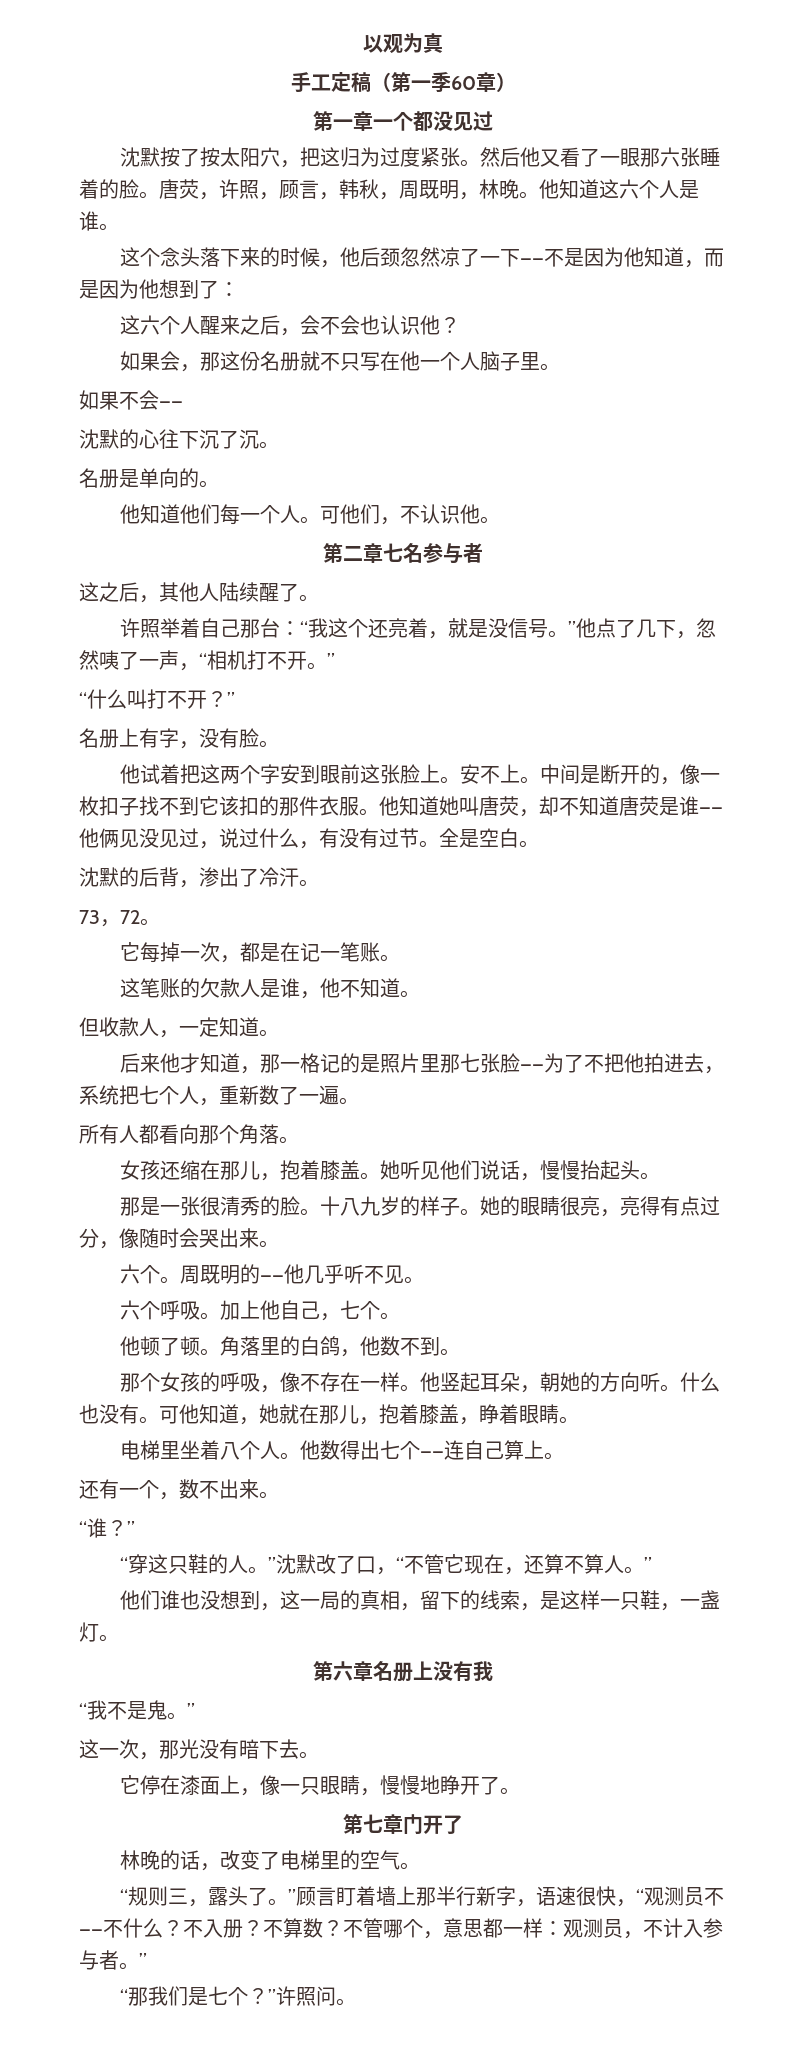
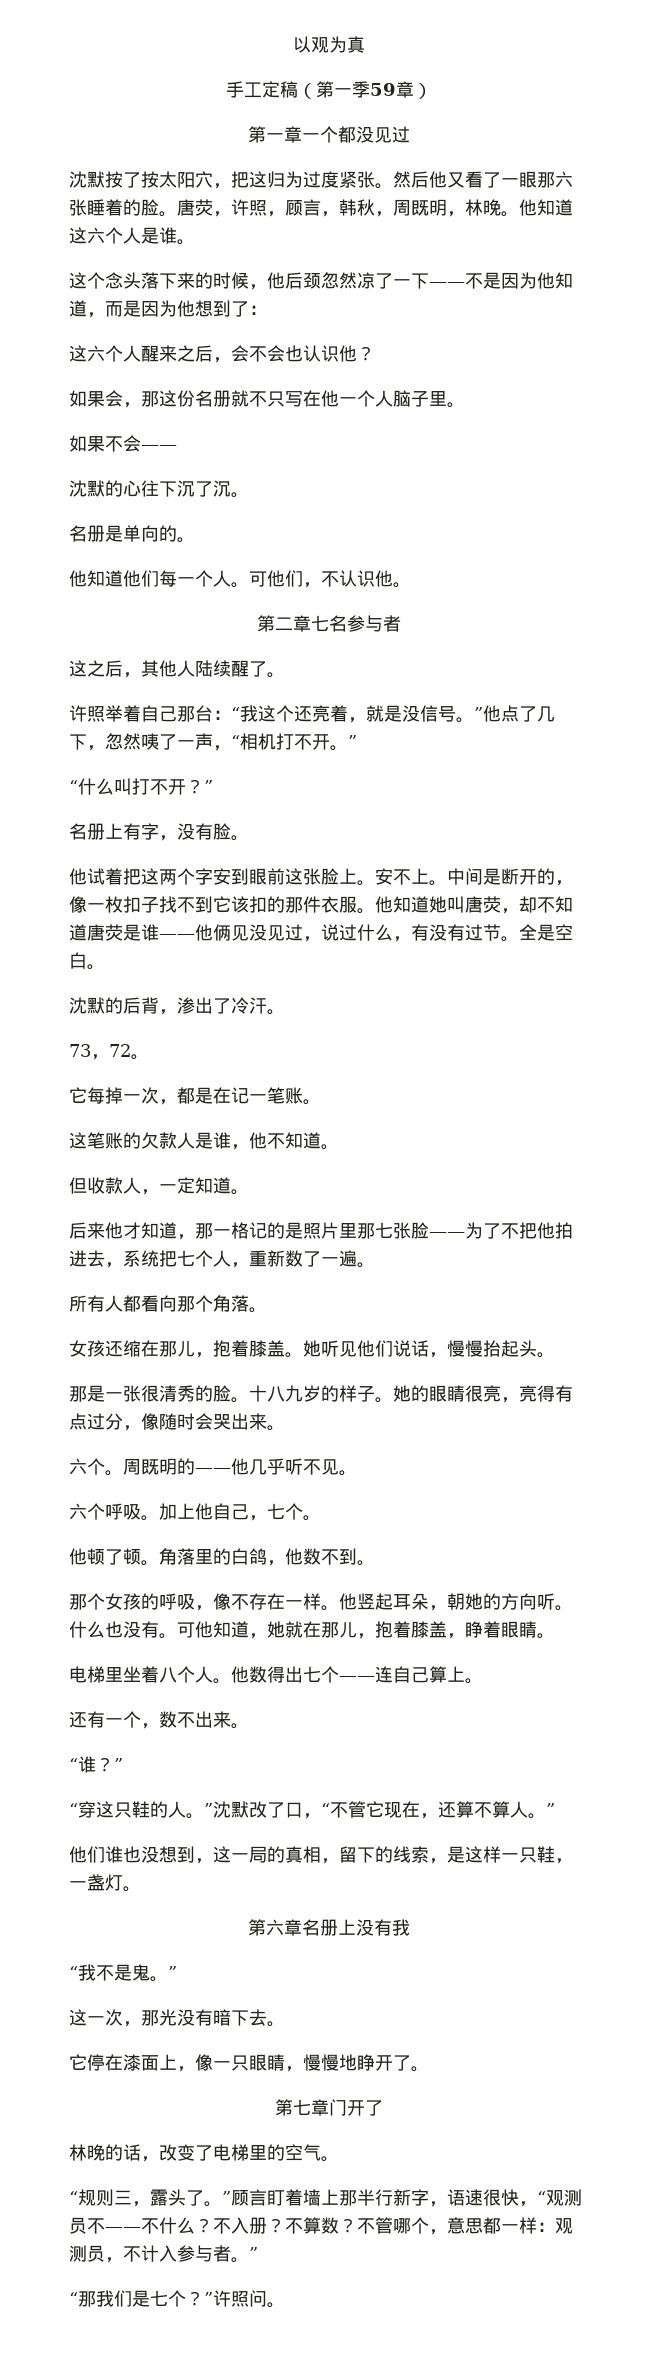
- 手工定稿（第一季60章）
+ 手工定稿（第一季59章）

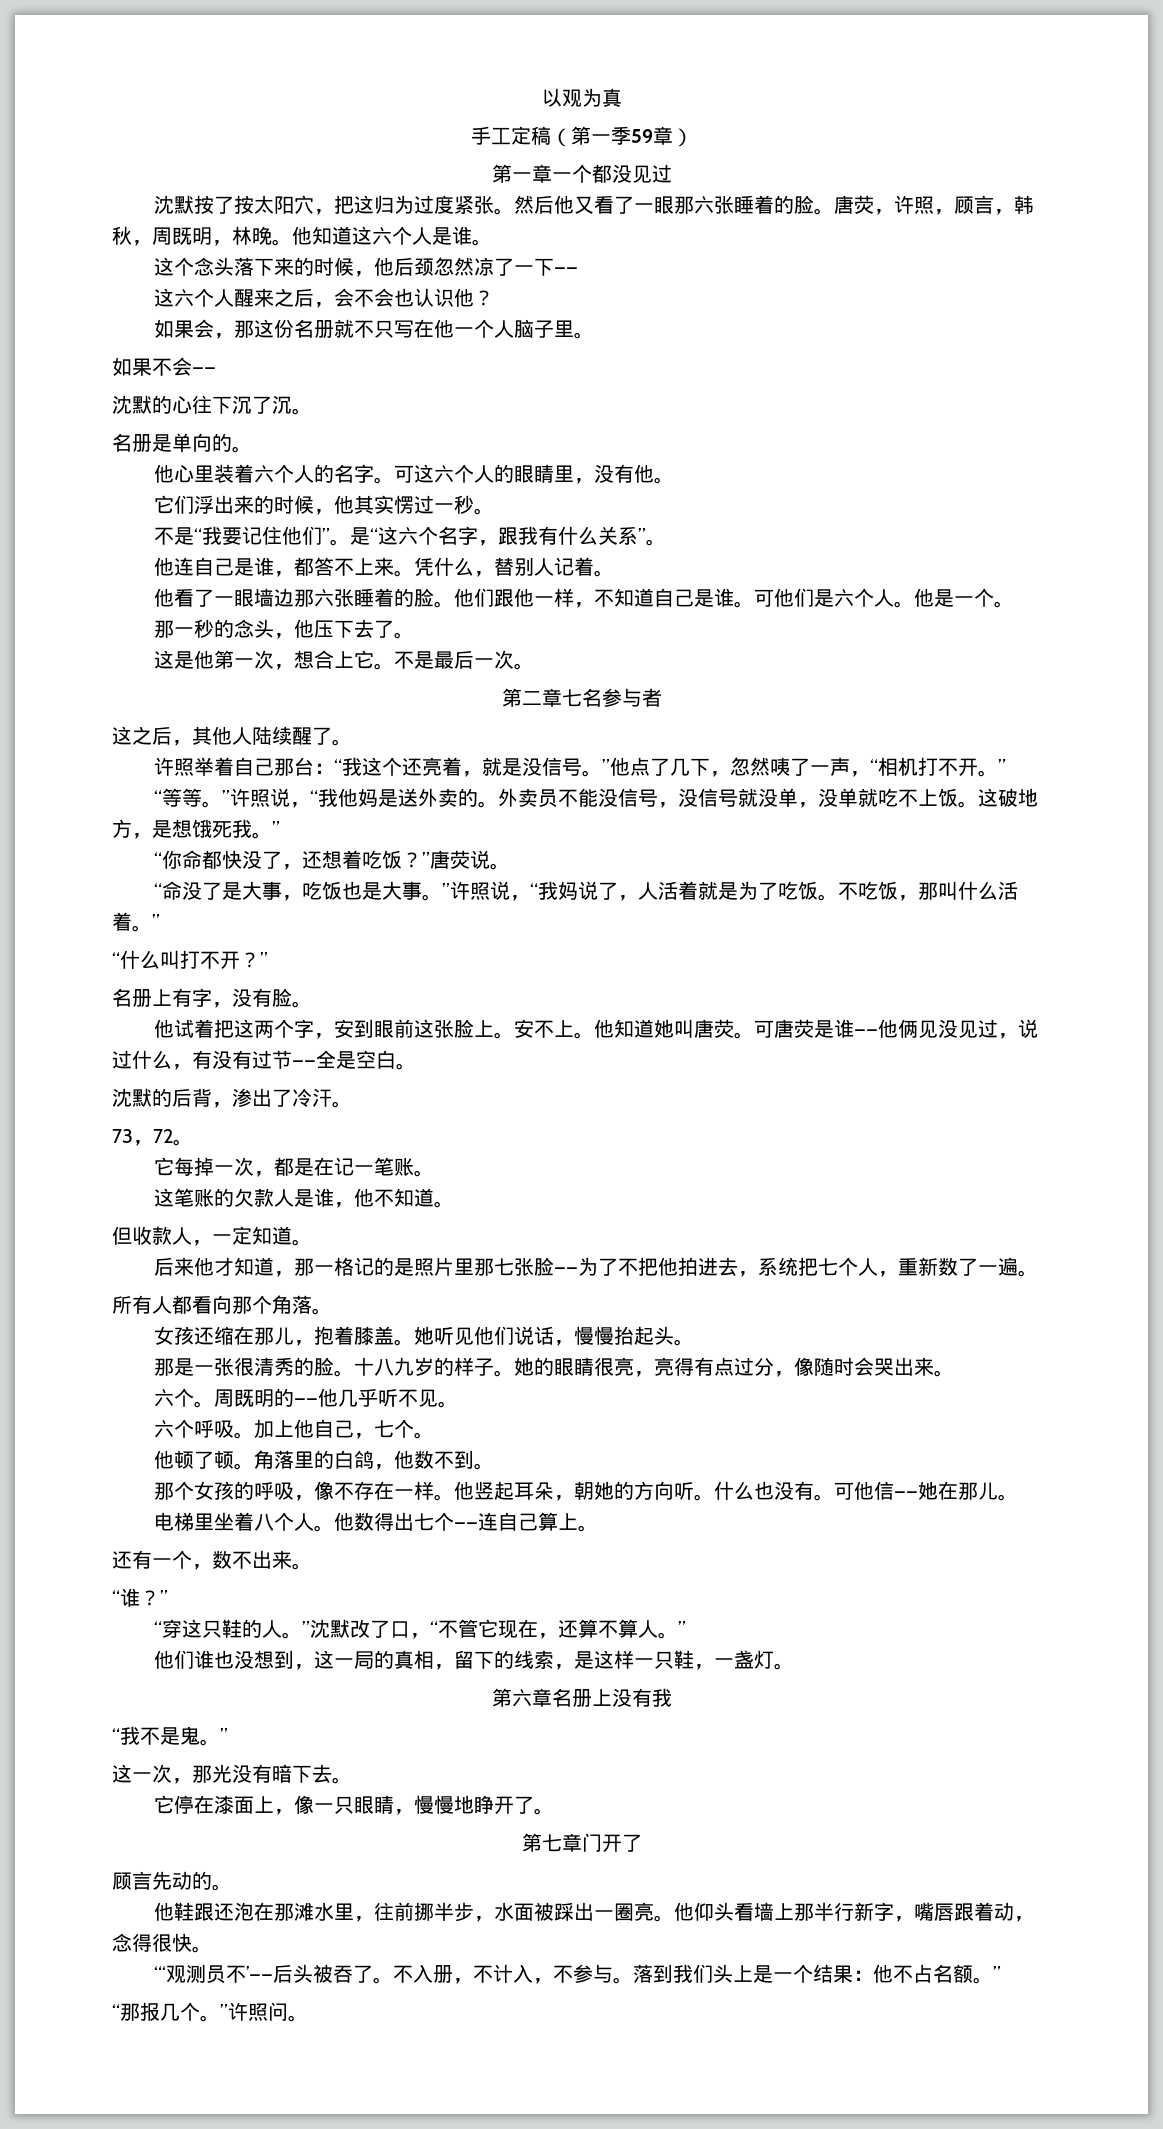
- 这个念头落下来的时候，他后颈忽然凉了一下——不是因为他知道，而是因为他想到了：
+ 这个念头落下来的时候，他后颈忽然凉了一下——
- 他知道他们每一个人。可他们，不认识他。
+ 他心里装着六个人的名字。可这六个人的眼睛里，没有他。
+ 它们浮出来的时候，他其实愣过一秒。
+ 不是“我要记住他们”。是“这六个名字，跟我有什么关系”。
+ 他连自己是谁，都答不上来。凭什么，替别人记着。
+ 他看了一眼墙边那六张睡着的脸。他们跟他一样，不知道自己是谁。可他们是六个人。他是一个。
+ 那一秒的念头，他压下去了。
+ 这是他第一次，想合上它。不是最后一次。
+ “等等。”许照说，“我他妈是送外卖的。外卖员不能没信号，没信号就没单，没单就吃不上饭。这破地方，是想饿死我。”
+ “你命都快没了，还想着吃饭？”唐荧说。
+ “命没了是大事，吃饭也是大事。”许照说，“我妈说了，人活着就是为了吃饭。不吃饭，那叫什么活着。”
- 他试着把这两个字安到眼前这张脸上。
+ 他试着把这两个字，安到眼前这张脸上。
- 中间是断开的，像一枚扣子找不到它该扣的那件衣服。
- 他知道她叫唐荧，却不知道唐荧是谁——他俩见没见过，说过什么，有没有过节。全是空白。
+ 他知道她叫唐荧。可唐荧是谁——他俩见没见过，说过什么，有没有过节——全是空白。
- 可他知道，她就在那儿，抱着膝盖，睁着眼睛。
+ 可他信——她在那儿。
- 林晚的话，改变了电梯里的空气。
- “规则三，露头了。”顾言盯着墙上那半行新字，语速很快，“观测员不——不什么？不入册？不算数？不管哪个，意思都一样：观测员，不计入参与者。”
+ 顾言先动的。
+ 他鞋跟还泡在那滩水里，往前挪半步，水面被踩出一圈亮。他仰头看墙上那半行新字，嘴唇跟着动，念得很快。
+ “‘观测员不’——后头被吞了。不入册，不计入，不参与。落到我们头上是一个结果：他不占名额。”
- “那我们是七个？”许照问。
+ “那报几个。”许照问。

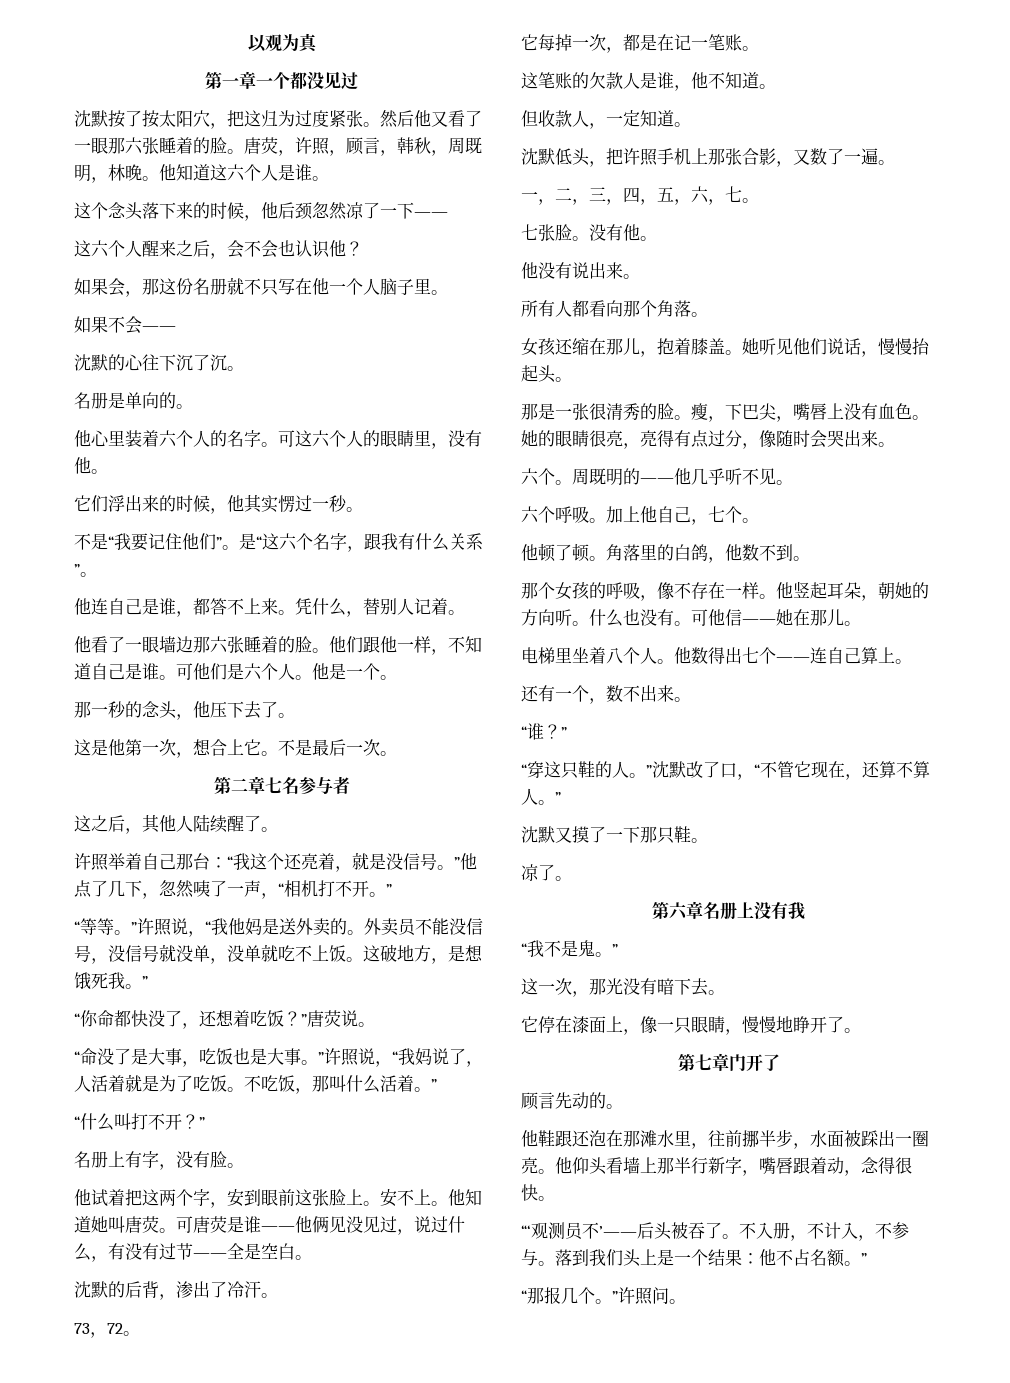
- 手工定稿（第一季59章）
- 后来他才知道，那一格记的是照片里那七张脸——为了不把他拍进去，系统把七个人，重新数了一遍。
+ 沈默低头，把许照手机上那张合影，又数了一遍。
+ 一，二，三，四，五，六，七。
+ 七张脸。没有他。
+ 他没有说出来。
- 十八九岁的样子。
+ 瘦，下巴尖，嘴唇上没有血色。
- 他们谁也没想到，这一局的真相，留下的线索，是这样一只鞋，一盏灯。
+ 沈默又摸了一下那只鞋。
+ 凉了。

